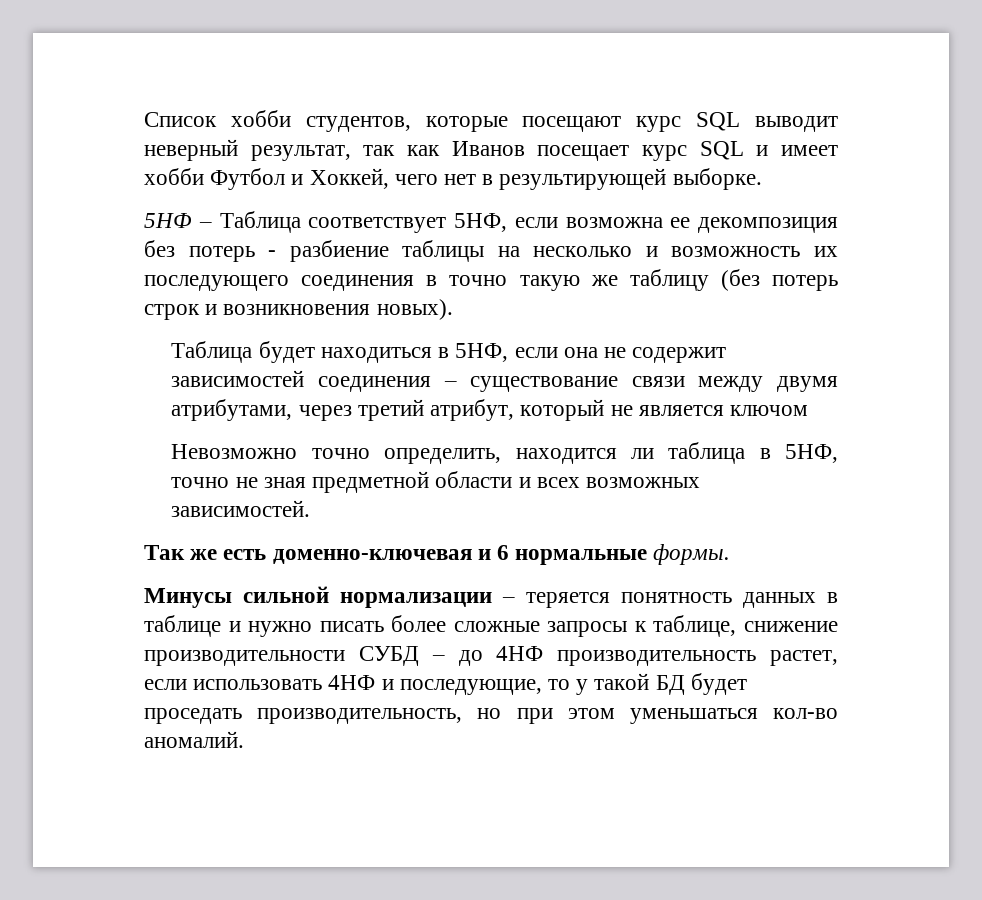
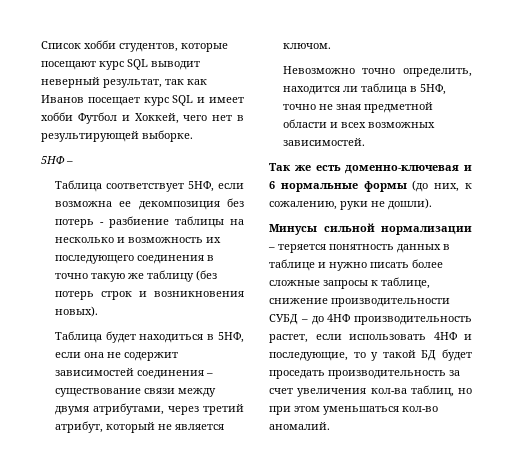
- 5НФ – Таблица соответствует 5НФ, если возможна ее декомпозиция без потерь - разбиение таблицы на несколько и возможность их последующего соединения в точно такую же таблицу (без потерь строк и возникновения новых).
+ 5НФ –
+ Таблица соответствует 5НФ, если возможна ее декомпозиция без потерь - разбиение таблицы на несколько и возможность их последующего соединения в точно такую же таблицу (без потерь строк и возникновения новых).
- Таблица будет находиться в 5НФ, если она не содержит зависимостей соединения – существование связи между двумя атрибутами, через третий атрибут, который не является ключом
+ Таблица будет находиться в 5НФ, если она не содержит зависимостей соединения – существование связи между двумя атрибутами, через третий атрибут, который не является ключом.
- Так же есть доменно-ключевая и 6 нормальные формы.
+ Так же есть доменно-ключевая и 6 нормальные формы (до них, к сожалению, руки не дошли).
- Минусы сильной нормализации – теряется понятность данных в таблице и нужно писать более сложные запросы к таблице, снижение производительности СУБД – до 4НФ производительность растет, если использовать 4НФ и последующие, то у такой БД будет проседать производительность, но при этом уменьшаться кол-во аномалий.
+ Минусы сильной нормализации – теряется понятность данных в таблице и нужно писать более сложные запросы к таблице, снижение производительности СУБД – до 4НФ производительность растет, если использовать 4НФ и последующие, то у такой БД будет проседать производительность за счет увеличения кол-ва таблиц, но при этом уменьшаться кол-во аномалий.

